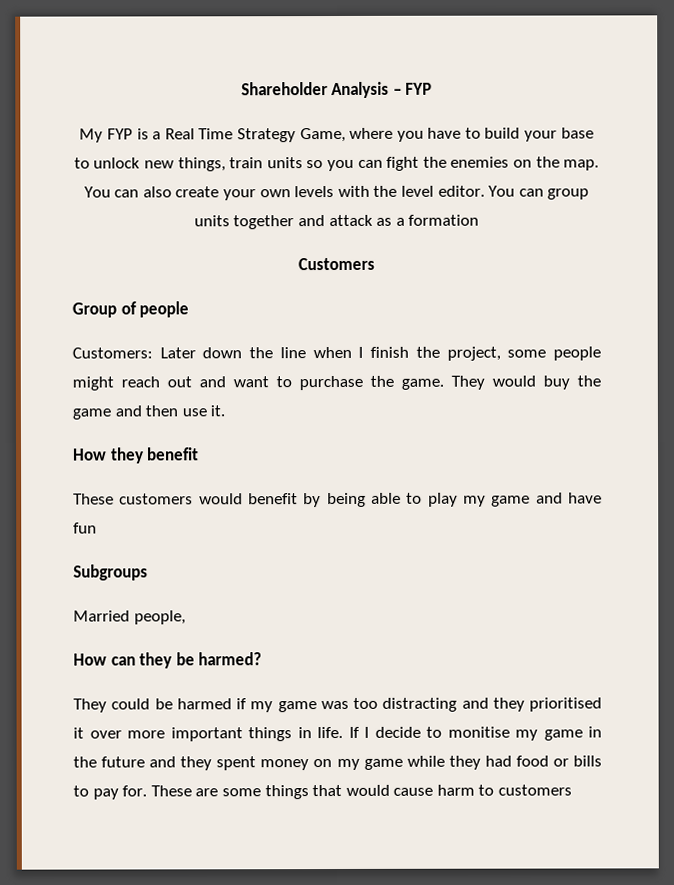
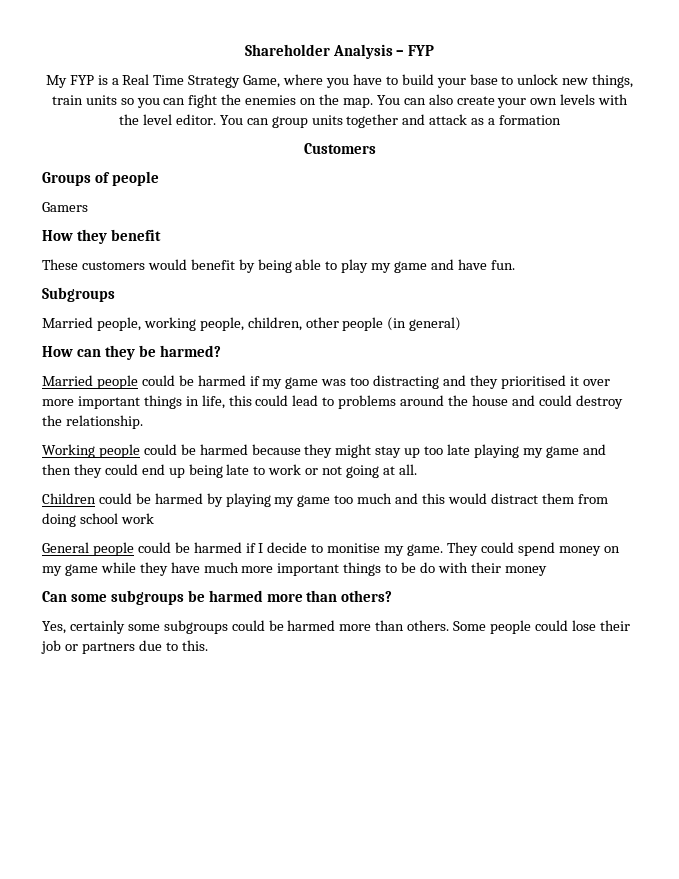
- Group of people
+ Groups of people
- Customers: Later down the line when I finish the project, some people might reach out and want to purchase the game. They would buy the game and then use it.
+ Gamers
- These customers would benefit by being able to play my game and have fun
+ These customers would benefit by being able to play my game and have fun.
- Married people,
+ Married people, working people, children, other people (in general)
- They could be harmed if my game was too distracting and they prioritised it over more important things in life. If I decide to monitise my game in the future and they spent money on my game while they had food or bills to pay for. These are some things that would cause harm to customers
+ Married people could be harmed if my game was too distracting and they prioritised it over more important things in life, this could lead to problems around the house and could destroy the relationship.
+ Working people could be harmed because they might stay up too late playing my game and then they could end up being late to work or not going at all.
+ Children could be harmed by playing my game too much and this would distract them from doing school work
+ General people could be harmed if I decide to monitise my game. They could spend money on my game while they have much more important things to be do with their money
+ Can some subgroups be harmed more than others?
+ Yes, certainly some subgroups could be harmed more than others. Some people could lose their job or partners due to this.

